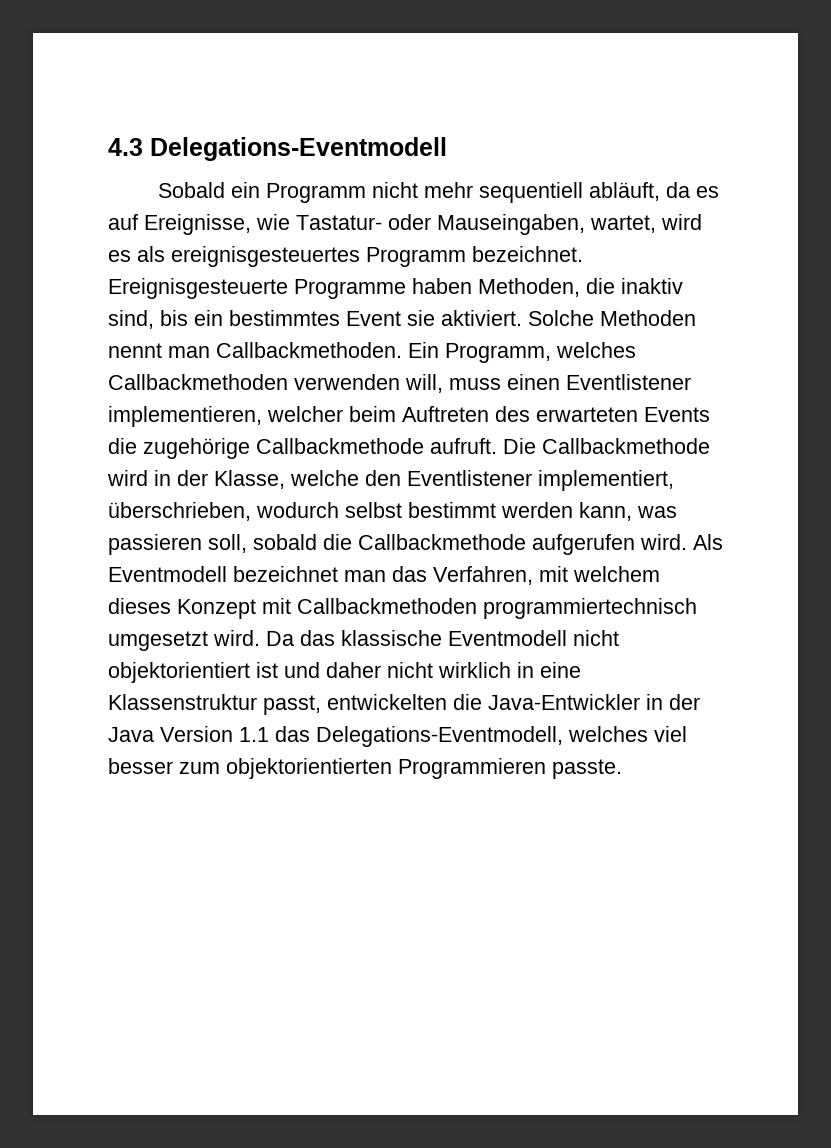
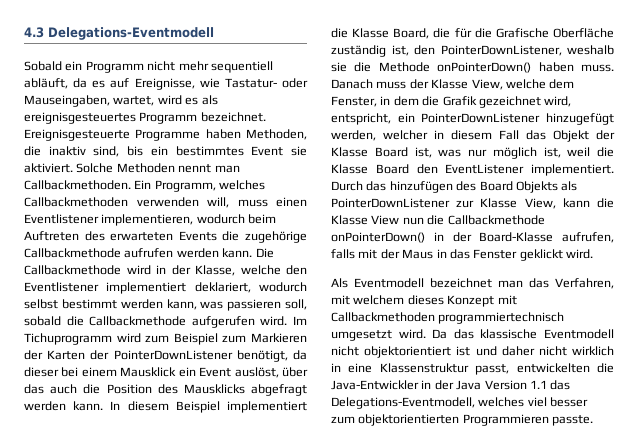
- Ein Programm, welches Callbackmethoden verwenden will, muss einen Eventlistener implementieren, welcher beim Auftreten des erwarteten Events die zugehörige Callbackmethode aufruft.
+ Ein Programm, welches Callbackmethoden verwenden will, muss einen Eventlistener implementieren, wodurch beim Auftreten des erwarteten Events die zugehörige Callbackmethode aufrufen werden kann.
- Die Callbackmethode wird in der Klasse, welche den Eventlistener implementiert, überschrieben, wodurch selbst bestimmt werden kann, was passieren soll, sobald die Callbackmethode aufgerufen wird. Als Eventmodell bezeichnet man das Verfahren, mit welchem dieses Konzept mit Callbackmethoden programmiertechnisch umgesetzt wird.
+ Die Callbackmethode wird in der Klasse, welche den Eventlistener implementiert deklariert, wodurch selbst bestimmt werden kann, was passieren soll, sobald die Callbackmethode aufgerufen wird. Im Tichuprogramm wird zum Beispiel zum Markieren der Karten der PointerDownListener benötigt, da dieser bei einem Mausklick ein Event auslöst, über das auch die Position des Mausklicks abgefragt werden kann. In diesem Beispiel implementiert die Klasse Board, die für die Grafische Oberfläche zuständig ist, den PointerDownListener, weshalb sie die Methode onPointerDown() haben muss. Danach muss der Klasse View, welche dem Fenster, in dem die Grafik gezeichnet wird, entspricht, ein PointerDownListener hinzugefügt werden, welcher in diesem Fall das Objekt der Klasse Board ist, was nur möglich ist, weil die Klasse Board den EventListener implementiert. Durch das hinzufügen des Board Objekts als PointerDownListener zur Klasse View, kann die Klasse View nun die Callbackmethode onPointerDown() in der Board-Klasse aufrufen, falls mit der Maus in das Fenster geklickt wird.
+ Als Eventmodell bezeichnet man das Verfahren, mit welchem dieses Konzept mit Callbackmethoden programmiertechnisch umgesetzt wird.

